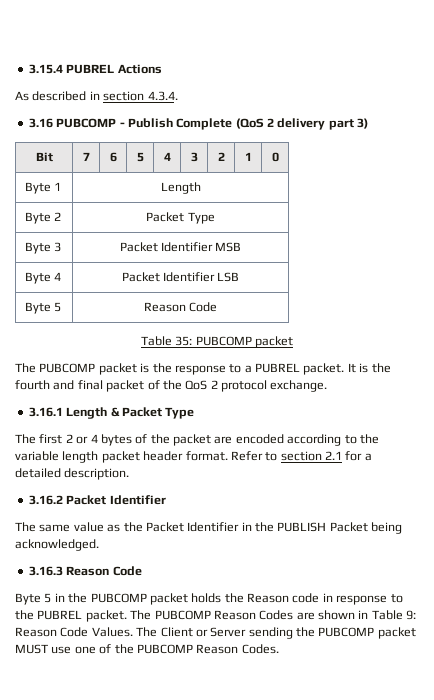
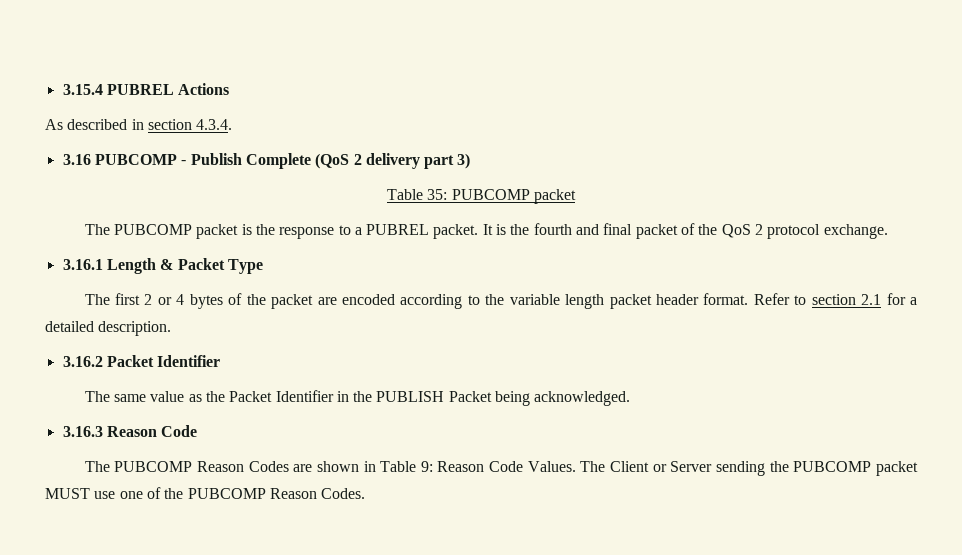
- Bit | 7 | 6 | 5 | 4 | 3 | 2 | 1 | 0
- Byte 1 | Length
- Byte 2 | Packet Type
- Byte 3 | Packet Identifier MSB
- Byte 4 | Packet Identifier LSB
- Byte 5 | Reason Code
- Byte 5 in the PUBCOMP packet holds the Reason code in response to the PUBREL packet.

